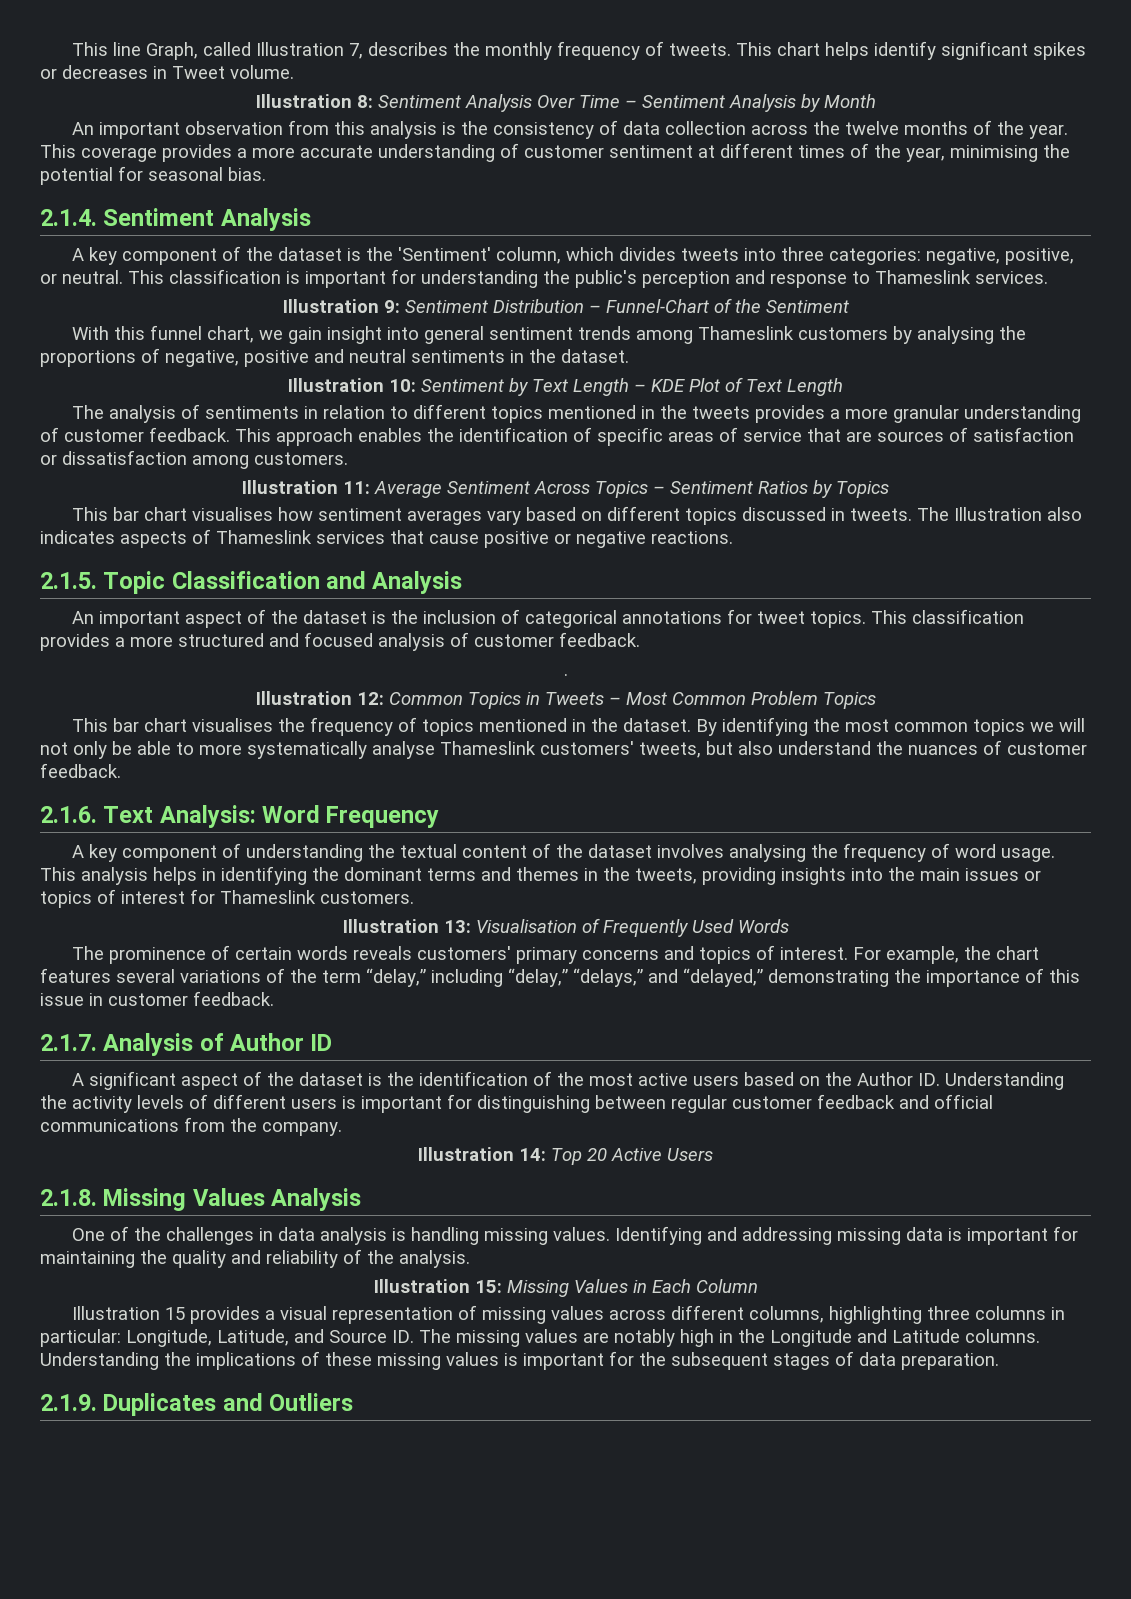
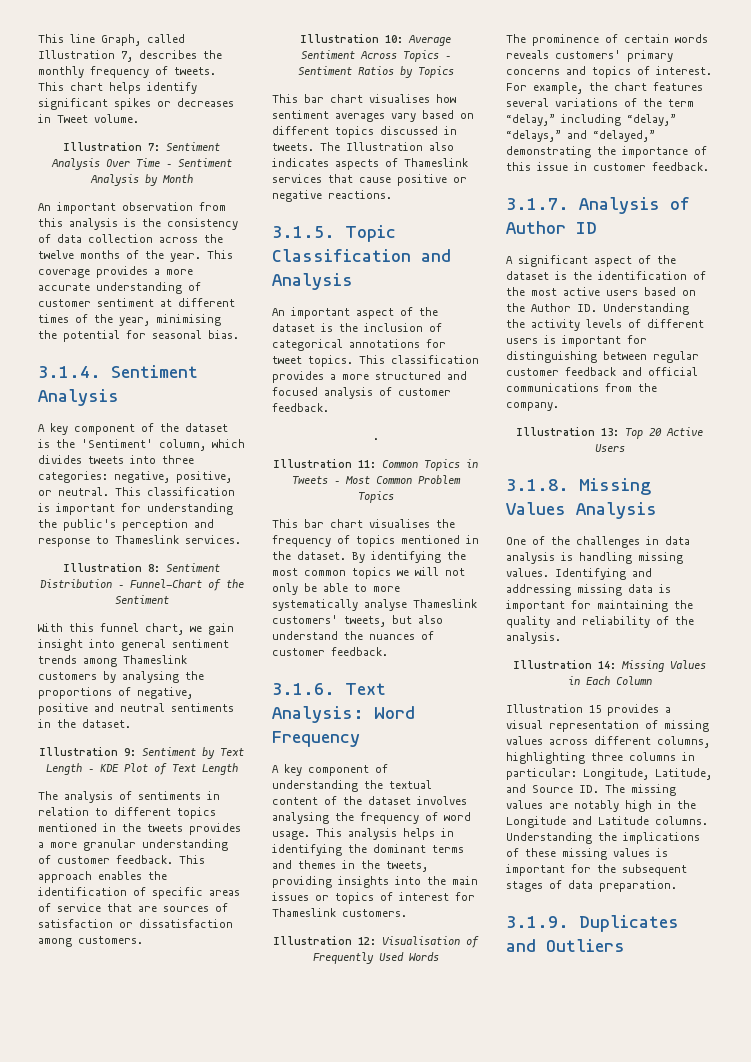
- Illustration 8: Sentiment Analysis Over Time – Sentiment Analysis by Month
+ Illustration 7: Sentiment Analysis Over Time – Sentiment Analysis by Month
- 2.1.4. Sentiment Analysis
+ 3.1.4. Sentiment Analysis
- Illustration 9: Sentiment Distribution – Funnel-Chart of the Sentiment
+ Illustration 8: Sentiment Distribution – Funnel-Chart of the Sentiment
- Illustration 10: Sentiment by Text Length – KDE Plot of Text Length
+ Illustration 9: Sentiment by Text Length – KDE Plot of Text Length
- Illustration 11: Average Sentiment Across Topics – Sentiment Ratios by Topics
+ Illustration 10: Average Sentiment Across Topics – Sentiment Ratios by Topics
- 2.1.5. Topic Classification and Analysis
+ 3.1.5. Topic Classification and Analysis
- Illustration 12: Common Topics in Tweets – Most Common Problem Topics
+ Illustration 11: Common Topics in Tweets – Most Common Problem Topics
- 2.1.6. Text Analysis: Word Frequency
+ 3.1.6. Text Analysis: Word Frequency
- Illustration 13: Visualisation of Frequently Used Words
+ Illustration 12: Visualisation of Frequently Used Words
- 2.1.7. Analysis of Author ID
+ 3.1.7. Analysis of Author ID
- Illustration 14: Top 20 Active Users
+ Illustration 13: Top 20 Active Users
- 2.1.8. Missing Values Analysis
+ 3.1.8. Missing Values Analysis
- Illustration 15: Missing Values in Each Column
+ Illustration 14: Missing Values in Each Column
- 2.1.9. Duplicates and Outliers
+ 3.1.9. Duplicates and Outliers

